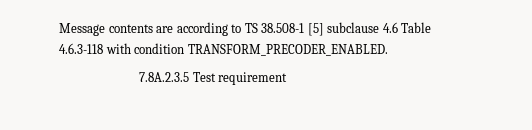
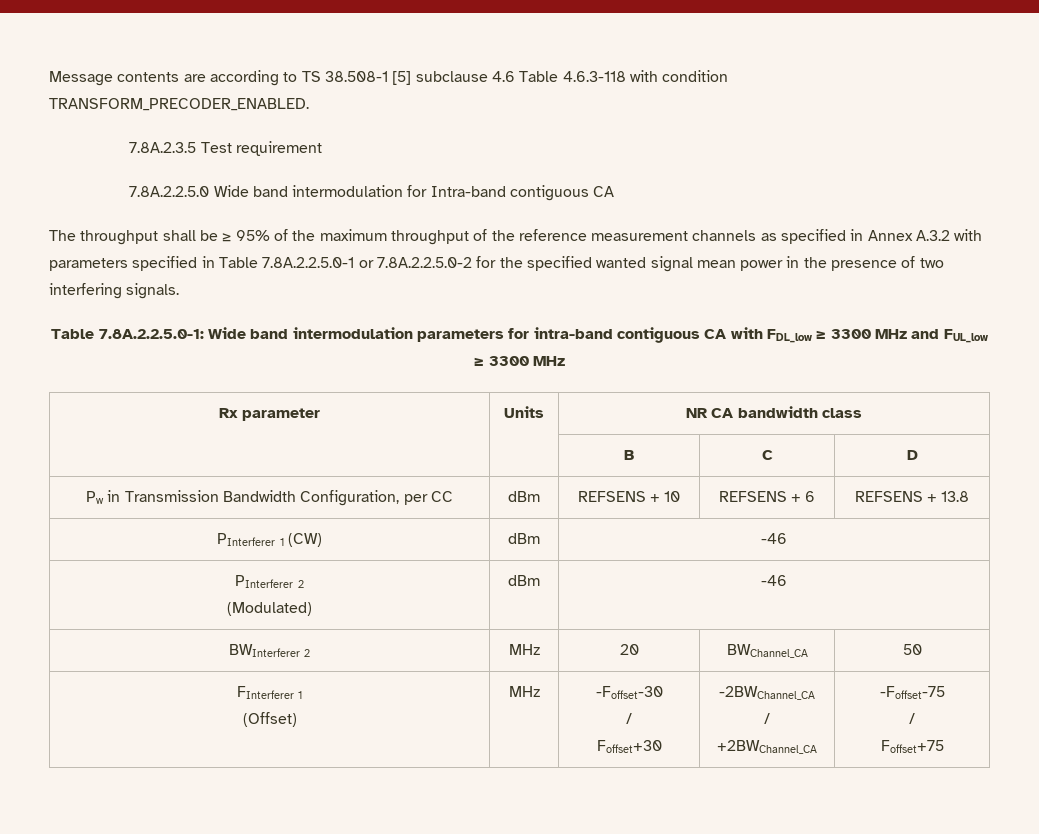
+ 7.8A.2.2.5.0 Wide band intermodulation for Intra-band contiguous CA
+ The throughput shall be ≥ 95% of the maximum throughput of the reference measurement channels as specified in Annex A.3.2 with parameters specified in Table 7.8A.2.2.5.0-1 or 7.8A.2.2.5.0-2 for the specified wanted signal mean power in the presence of two interfering signals.
+ Table 7.8A.2.2.5.0-1: Wide band intermodulation parameters for intra-band contiguous CA with FDL_low ≥ 3300 MHz and FUL_low ≥ 3300 MHz
+ Rx parameter | Units | NR CA bandwidth class
+ | | B | C | D
+ Pw in Transmission Bandwidth Configuration, per CC | dBm | REFSENS + 10 | REFSENS + 6 | REFSENS + 13.8
+ PInterferer 1 (CW) | dBm | -46
+ PInterferer 2
+ (Modulated) | dBm | -46
+ BWInterferer 2 | MHz | 20 | BWChannel_CA | 50
+ FInterferer 1
+ (Offset) | MHz | -Foffset-30
+ /
+ Foffset+30 | -2BWChannel_CA
+ /
+ +2BWChannel_CA | -Foffset-75
+ /
+ Foffset+75

